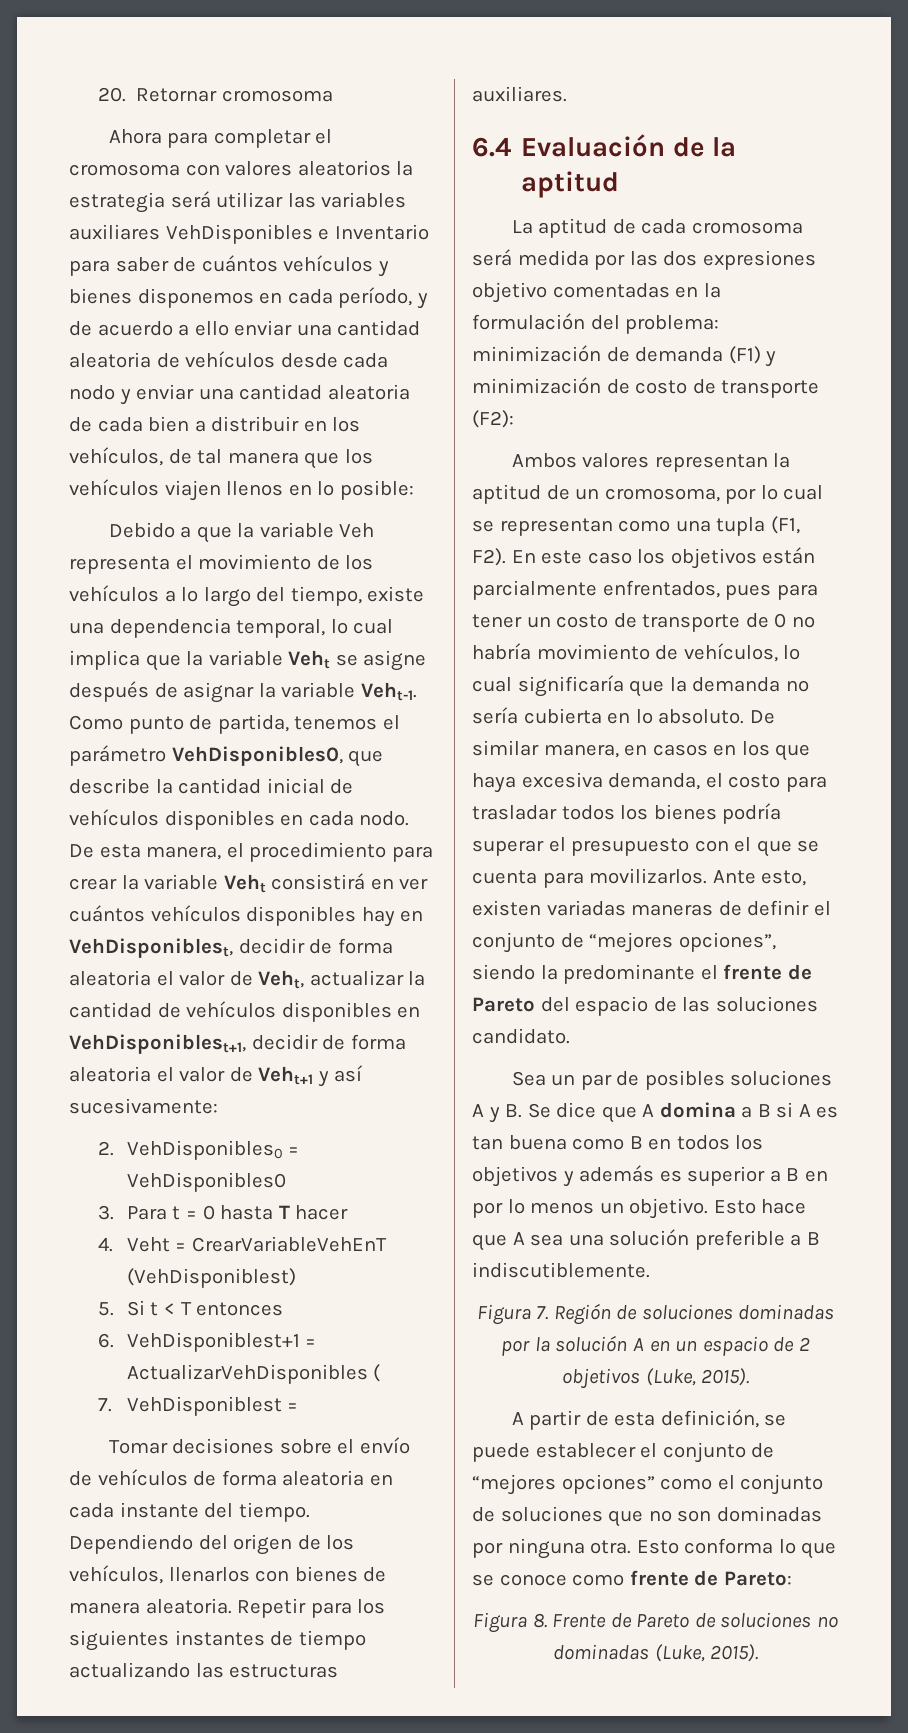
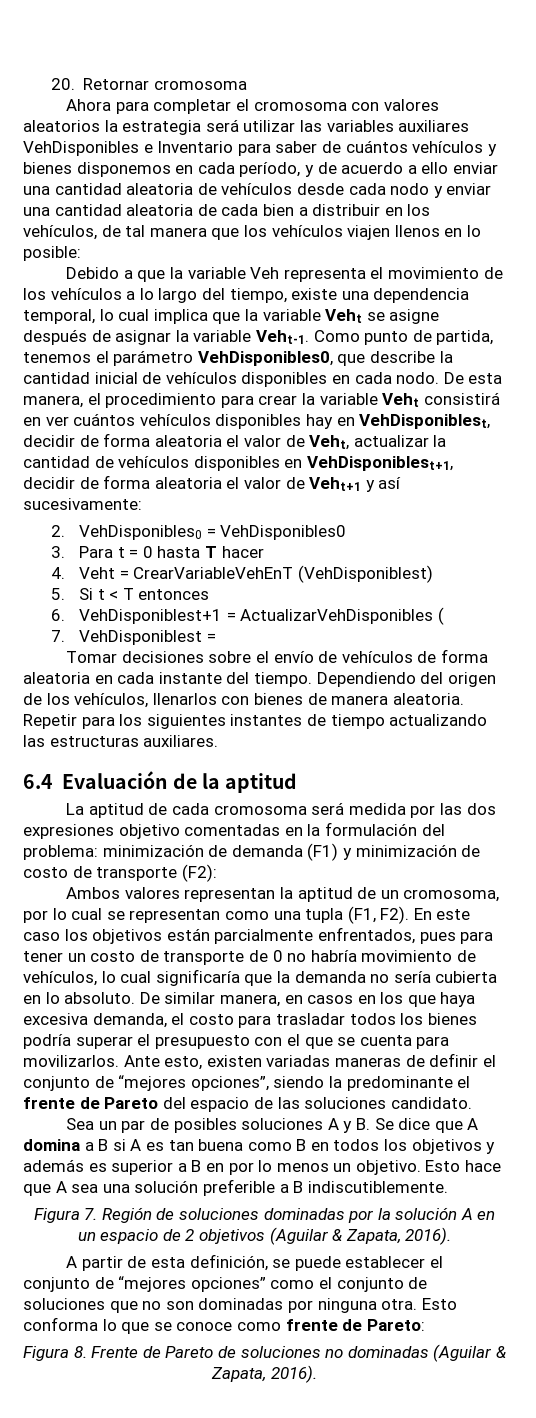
- Figura 7. Región de soluciones dominadas por la solución A en un espacio de 2 objetivos (Luke, 2015).
+ Figura 7. Región de soluciones dominadas por la solución A en un espacio de 2 objetivos (Aguilar & Zapata, 2016).
- Figura 8. Frente de Pareto de soluciones no dominadas (Luke, 2015).
+ Figura 8. Frente de Pareto de soluciones no dominadas (Aguilar & Zapata, 2016).

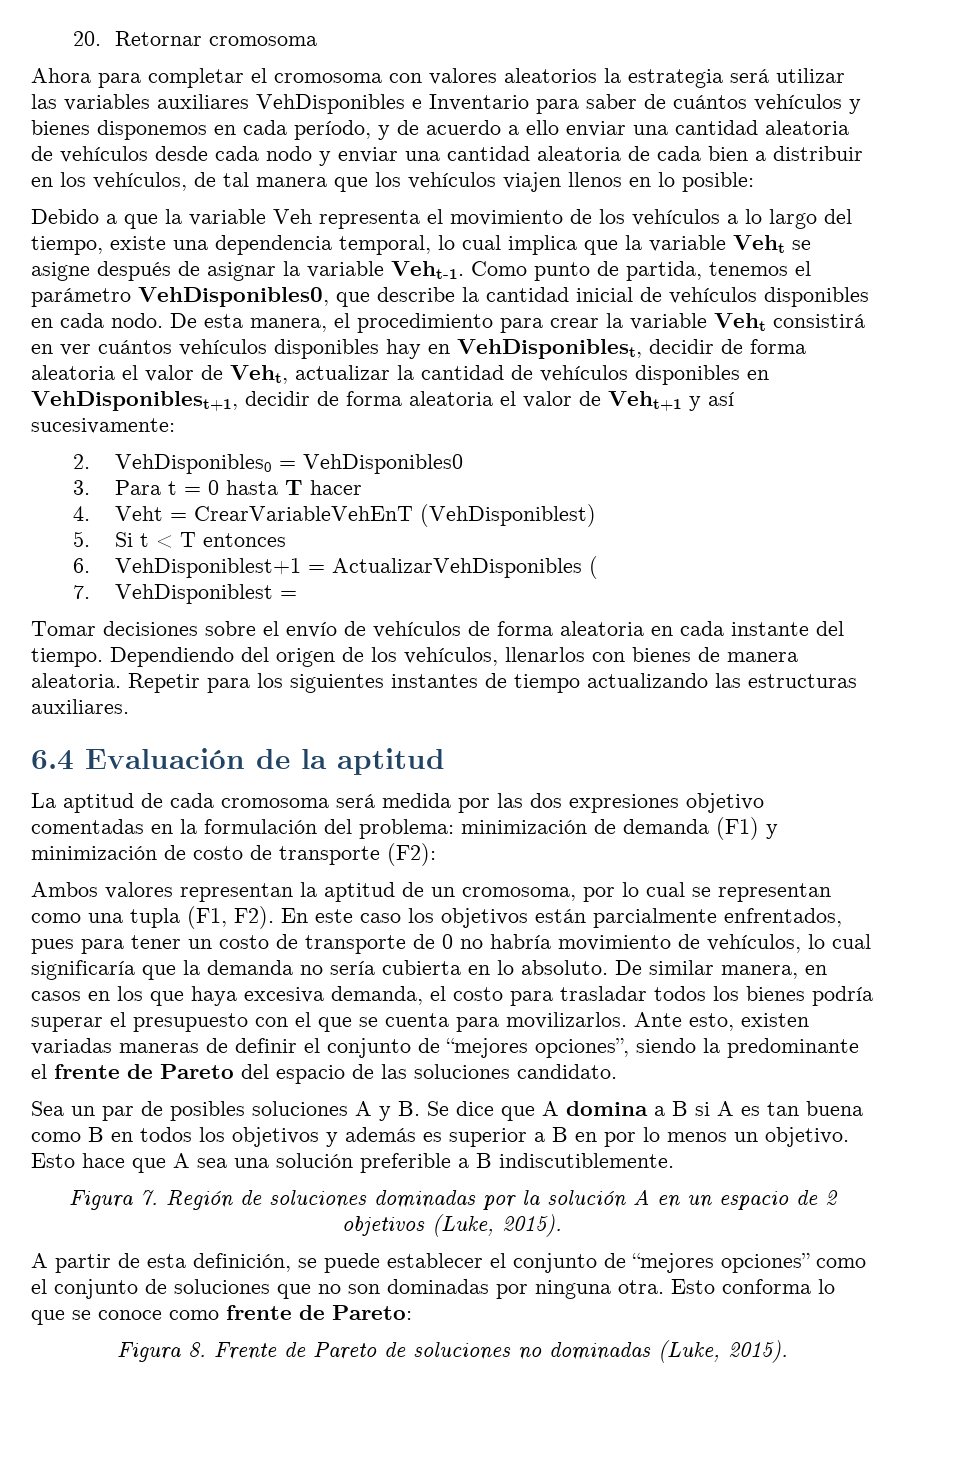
- Figura 7. Región de soluciones dominadas por la solución A en un espacio de 2 objetivos (Aguilar & Zapata, 2016).
+ Figura 7. Región de soluciones dominadas por la solución A en un espacio de 2 objetivos (Luke, 2015).
- Figura 8. Frente de Pareto de soluciones no dominadas (Aguilar & Zapata, 2016).
+ Figura 8. Frente de Pareto de soluciones no dominadas (Luke, 2015).

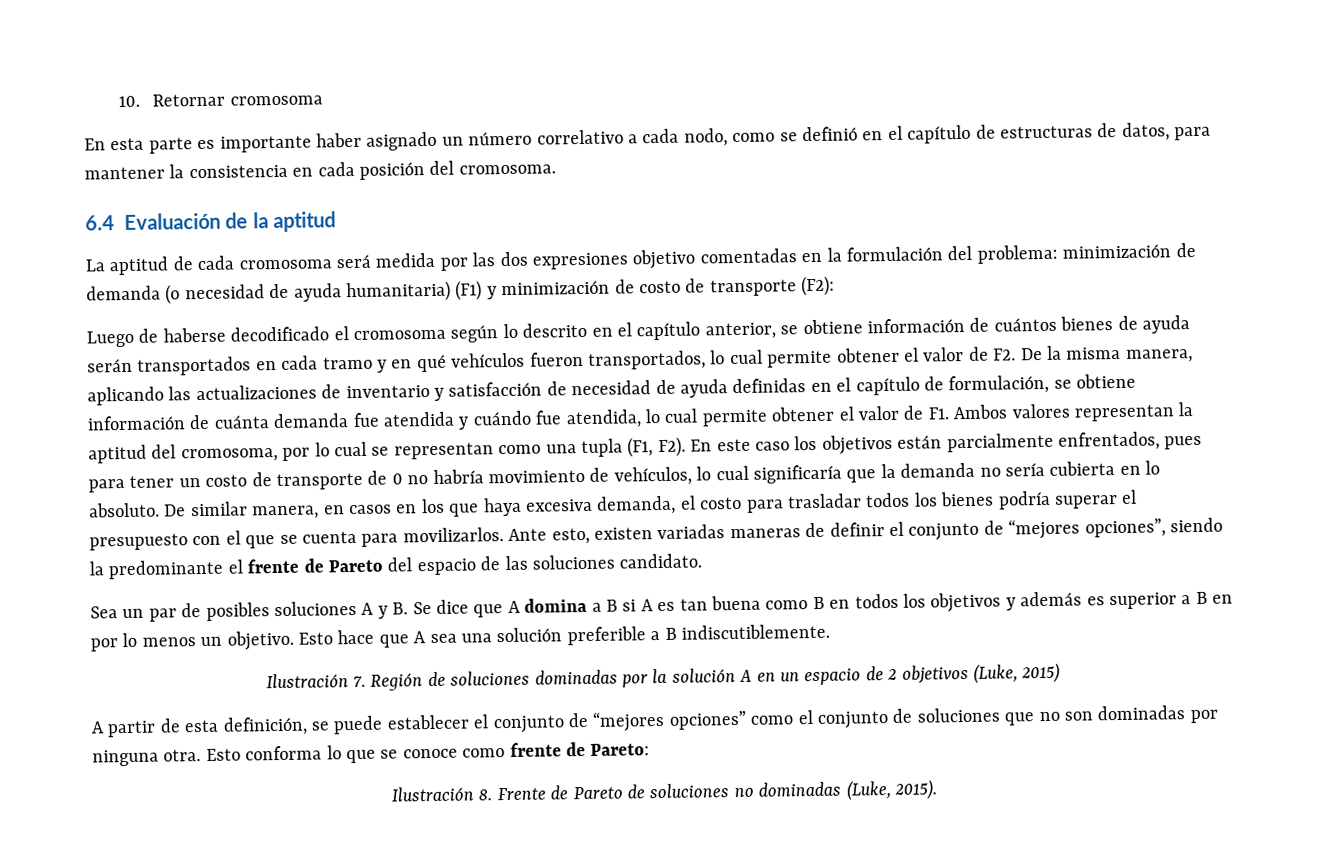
- 20. Retornar cromosoma
+ 10. Retornar cromosoma
- Ahora para completar el cromosoma con valores aleatorios la estrategia será utilizar las variables auxiliares VehDisponibles e Inventario para saber de cuántos vehículos y bienes disponemos en cada período, y de acuerdo a ello enviar una cantidad aleatoria de vehículos desde cada nodo y enviar una cantidad aleatoria de cada bien a distribuir en los vehículos, de tal manera que los vehículos viajen llenos en lo posible:
- Debido a que la variable Veh representa el movimiento de los vehículos a lo largo del tiempo, existe una dependencia temporal, lo cual implica que la variable Veht se asigne después de asignar la variable Veht-1. Como punto de partida, tenemos el parámetro VehDisponibles0, que describe la cantidad inicial de vehículos disponibles en cada nodo. De esta manera, el procedimiento para crear la variable Veht consistirá en ver cuántos vehículos disponibles hay en VehDisponiblest, decidir de forma aleatoria el valor de Veht, actualizar la cantidad de vehículos disponibles en VehDisponiblest+1, decidir de forma aleatoria el valor de Veht+1 y así sucesivamente:
- 2. VehDisponibles0 = VehDisponibles0
- 3. Para t = 0 hasta T hacer
- 4. Veht = CrearVariableVehEnT (VehDisponiblest)
- 5. Si t < T entonces
- 6. VehDisponiblest+1 = ActualizarVehDisponibles (
- 7. VehDisponiblest =
- Tomar decisiones sobre el envío de vehículos de forma aleatoria en cada instante del tiempo. Dependiendo del origen de los vehículos, llenarlos con bienes de manera aleatoria. Repetir para los siguientes instantes de tiempo actualizando las estructuras auxiliares.
+ En esta parte es importante haber asignado un número correlativo a cada nodo, como se definió en el capítulo de estructuras de datos, para mantener la consistencia en cada posición del cromosoma.
- La aptitud de cada cromosoma será medida por las dos expresiones objetivo comentadas en la formulación del problema: minimización de demanda (F1) y minimización de costo de transporte (F2):
+ La aptitud de cada cromosoma será medida por las dos expresiones objetivo comentadas en la formulación del problema: minimización de demanda (o necesidad de ayuda humanitaria) (F1) y minimización de costo de transporte (F2):
- Ambos valores representan la aptitud de un cromosoma, por lo cual se representan como una tupla (F1, F2). En este caso los objetivos están parcialmente enfrentados, pues para tener un costo de transporte de 0 no habría movimiento de vehículos, lo cual significaría que la demanda no sería cubierta en lo absoluto.
+ Luego de haberse decodificado el cromosoma según lo descrito en el capítulo anterior, se obtiene información de cuántos bienes de ayuda serán transportados en cada tramo y en qué vehículos fueron transportados, lo cual permite obtener el valor de F2. De la misma manera, aplicando las actualizaciones de inventario y satisfacción de necesidad de ayuda definidas en el capítulo de formulación, se obtiene información de cuánta demanda fue atendida y cuándo fue atendida, lo cual permite obtener el valor de F1. Ambos valores representan la aptitud del cromosoma, por lo cual se representan como una tupla (F1, F2). En este caso los objetivos están parcialmente enfrentados, pues para tener un costo de transporte de 0 no habría movimiento de vehículos, lo cual significaría que la demanda no sería cubierta en lo absoluto.
- Figura 7. Región de soluciones dominadas por la solución A en un espacio de 2 objetivos (Luke, 2015).
+ Ilustración 7. Región de soluciones dominadas por la solución A en un espacio de 2 objetivos (Luke, 2015)
- Figura 8. Frente de Pareto de soluciones no dominadas (Luke, 2015).
+ Ilustración 8. Frente de Pareto de soluciones no dominadas (Luke, 2015).

